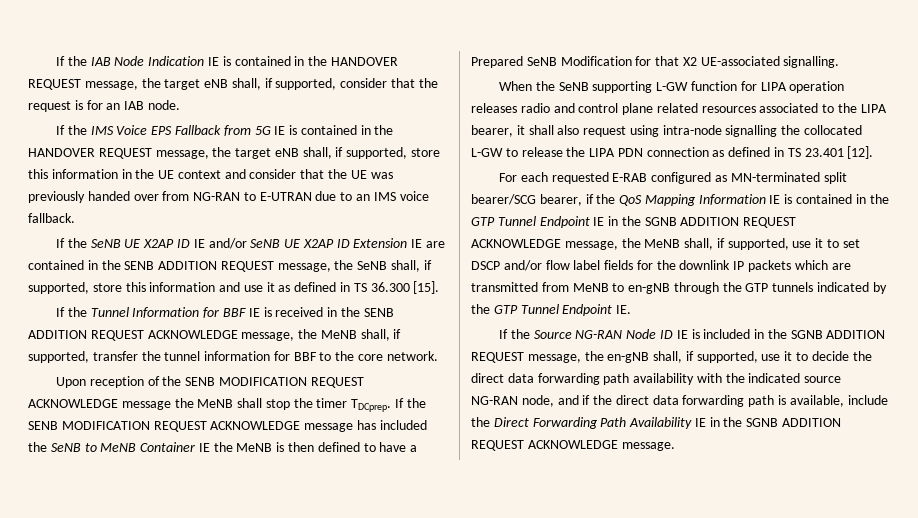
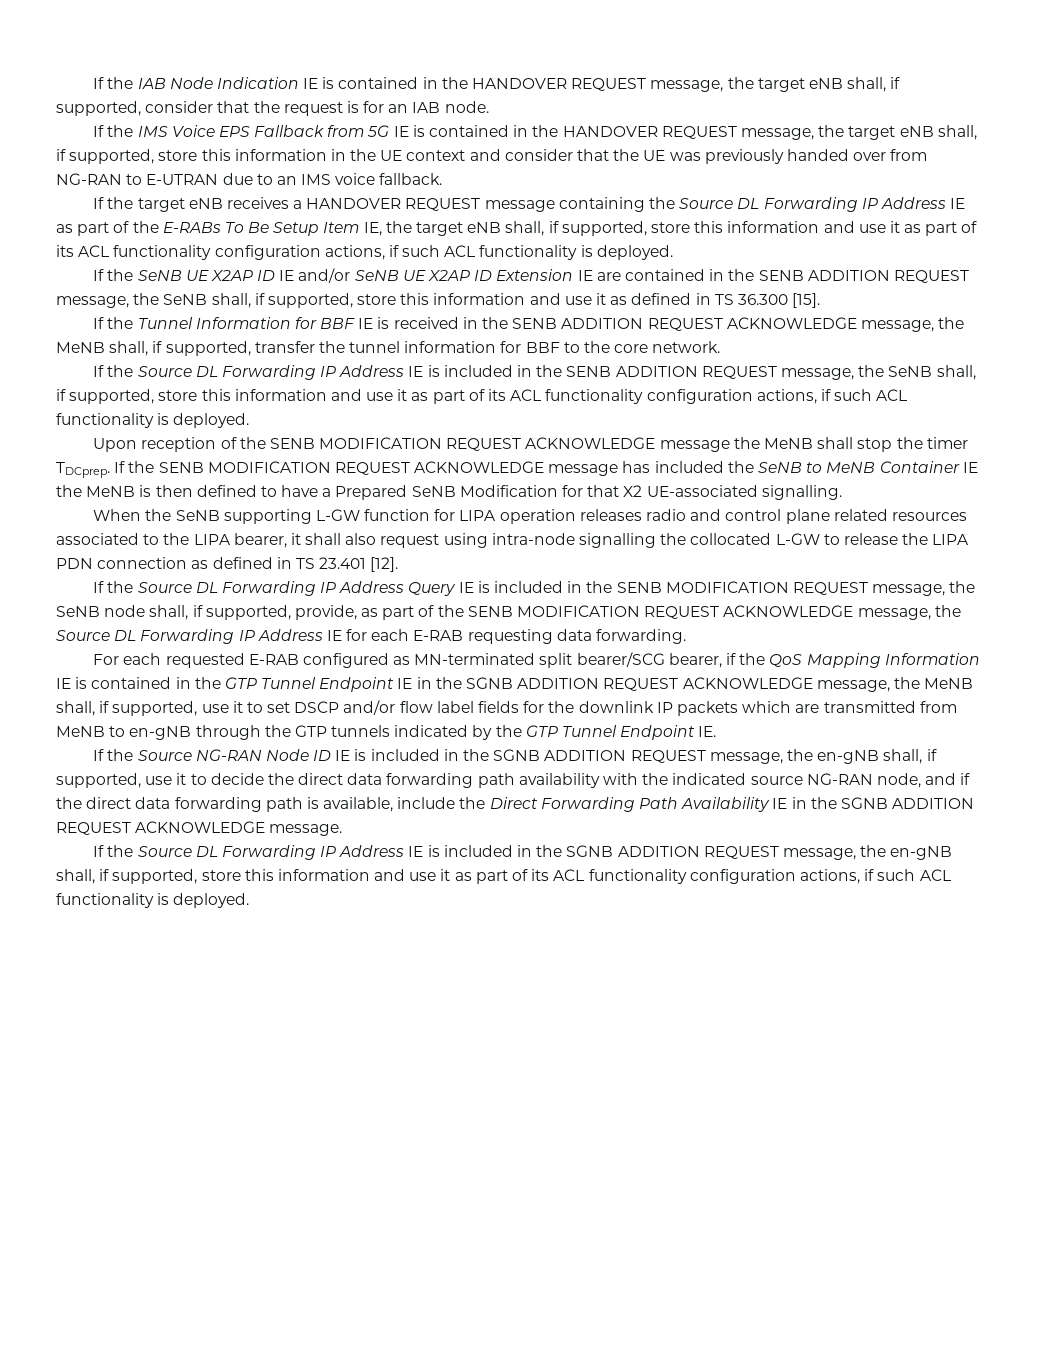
+ If the target eNB receives a HANDOVER REQUEST message containing the Source DL Forwarding IP Address IE as part of the E-RABs To Be Setup Item IE, the target eNB shall, if supported, store this information and use it as part of its ACL functionality configuration actions, if such ACL functionality is deployed.
+ If the Source DL Forwarding IP Address IE is included in the SENB ADDITION REQUEST message, the SeNB shall, if supported, store this information and use it as part of its ACL functionality configuration actions, if such ACL functionality is deployed.
+ If the Source DL Forwarding IP Address Query IE is included in the SENB MODIFICATION REQUEST message, the SeNB node shall, if supported, provide, as part of the SENB MODIFICATION REQUEST ACKNOWLEDGE message, the Source DL Forwarding IP Address IE for each E-RAB requesting data forwarding.
+ If the Source DL Forwarding IP Address IE is included in the SGNB ADDITION REQUEST message, the en-gNB shall, if supported, store this information and use it as part of its ACL functionality configuration actions, if such ACL functionality is deployed.

